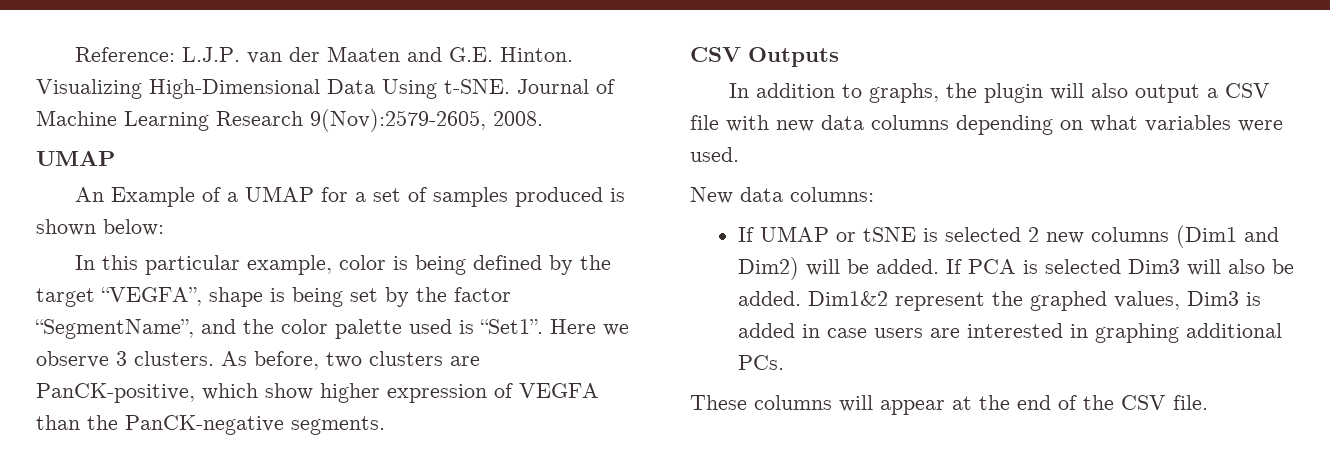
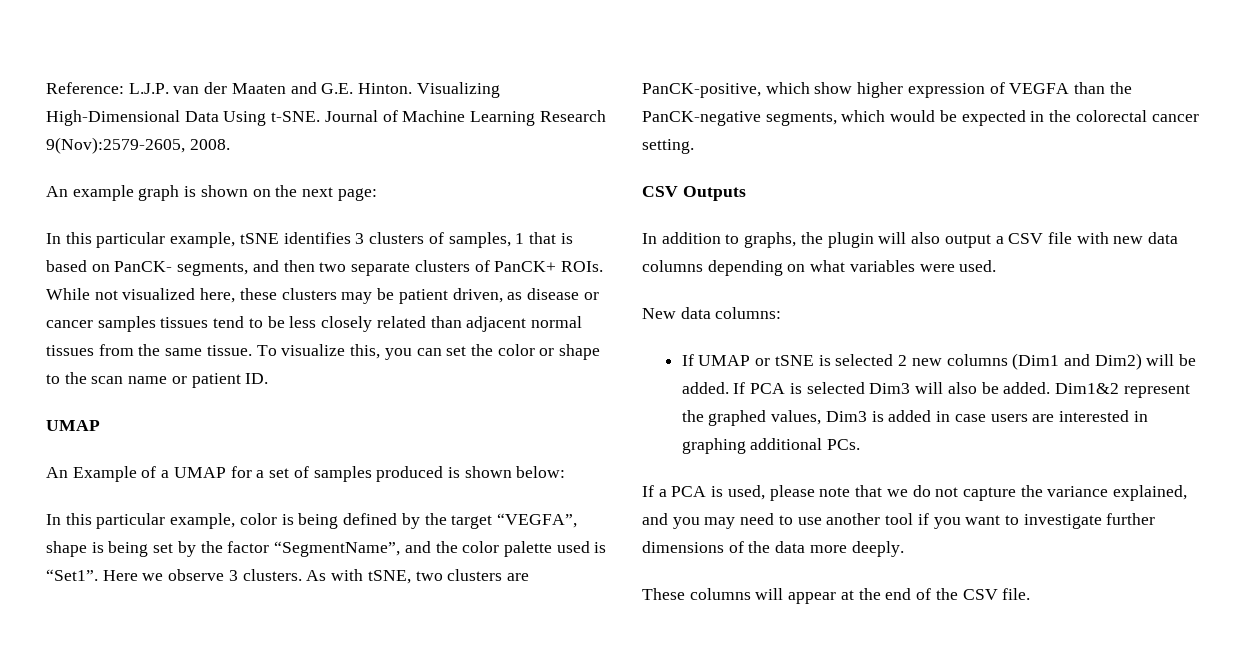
+ An example graph is shown on the next page:
+ In this particular example, tSNE identifies 3 clusters of samples, 1 that is based on PanCK- segments, and then two separate clusters of PanCK+ ROIs. While not visualized here, these clusters may be patient driven, as disease or cancer samples tissues tend to be less closely related than adjacent normal tissues from the same tissue. To visualize this, you can set the color or shape to the scan name or patient ID.
- As before, two clusters are PanCK-positive, which show higher expression of VEGFA than the PanCK-negative segments.
+ As with tSNE, two clusters are PanCK-positive, which show higher expression of VEGFA than the PanCK-negative segments, which would be expected in the colorectal cancer setting.
+ If a PCA is used, please note that we do not capture the variance explained, and you may need to use another tool if you want to investigate further dimensions of the data more deeply.

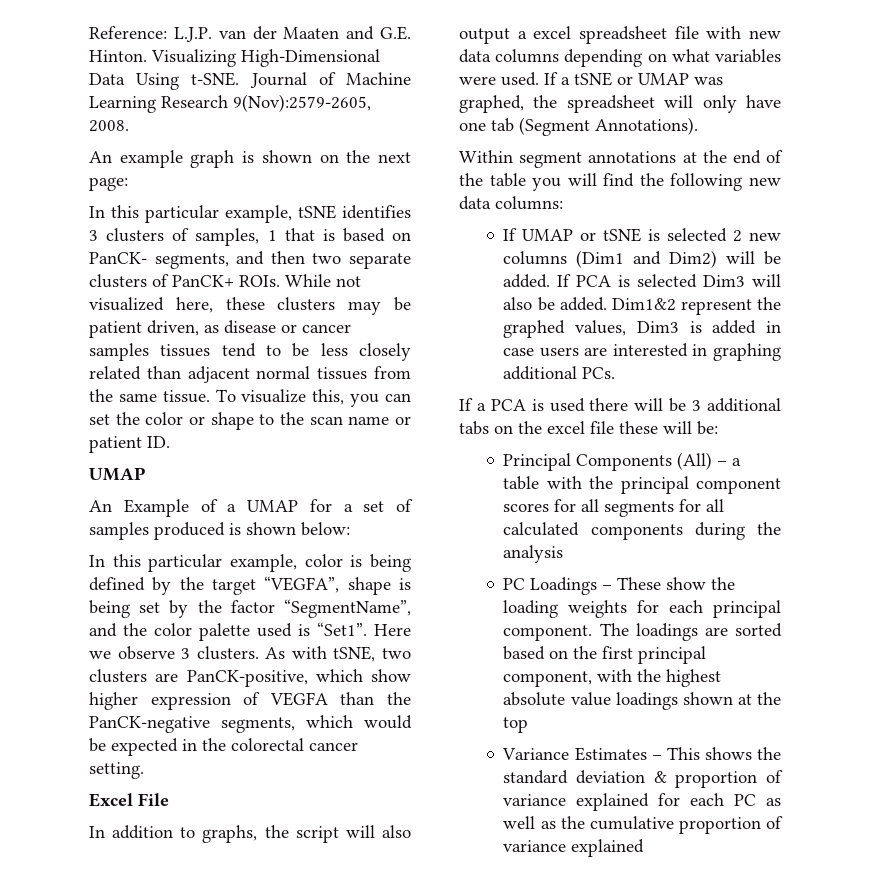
- CSV Outputs
+ Excel File
- In addition to graphs, the plugin will also output a CSV file with new data columns depending on what variables were used.
- New data columns:
+ In addition to graphs, the script will also output a excel spreadsheet file with new data columns depending on what variables were used. If a tSNE or UMAP was graphed, the spreadsheet will only have one tab (Segment Annotations).
+ Within segment annotations at the end of the table you will find the following new data columns:
- If a PCA is used, please note that we do not capture the variance explained, and you may need to use another tool if you want to investigate further dimensions of the data more deeply.
- These columns will appear at the end of the CSV file.
+ If a PCA is used there will be 3 additional tabs on the excel file these will be:
+ Principal Components (All) – a table with the principal component scores for all segments for all calculated components during the analysis
+ PC Loadings – These show the loading weights for each principal component. The loadings are sorted based on the first principal component, with the highest absolute value loadings shown at the top
+ Variance Estimates – This shows the standard deviation & proportion of variance explained for each PC as well as the cumulative proportion of variance explained

